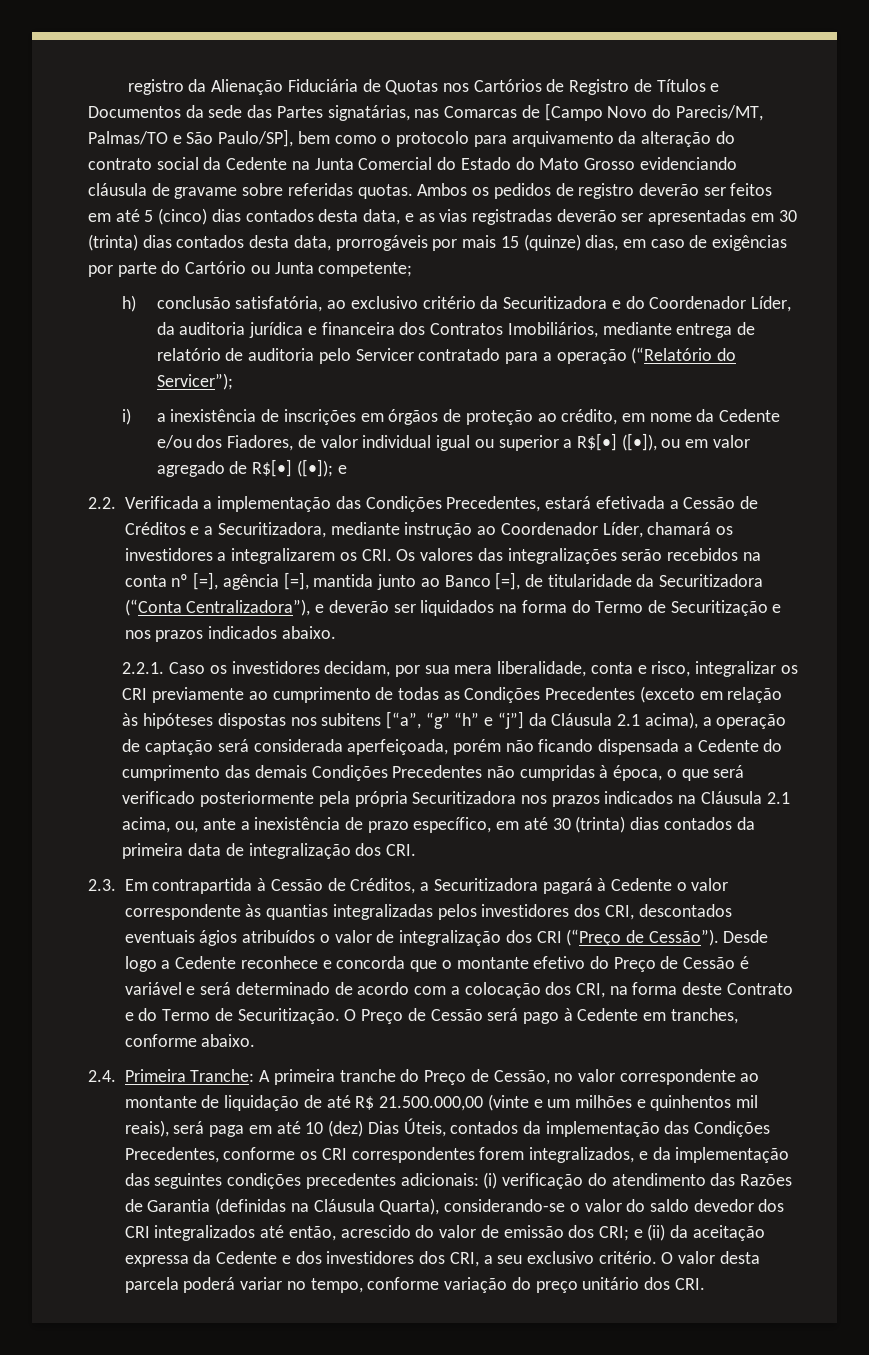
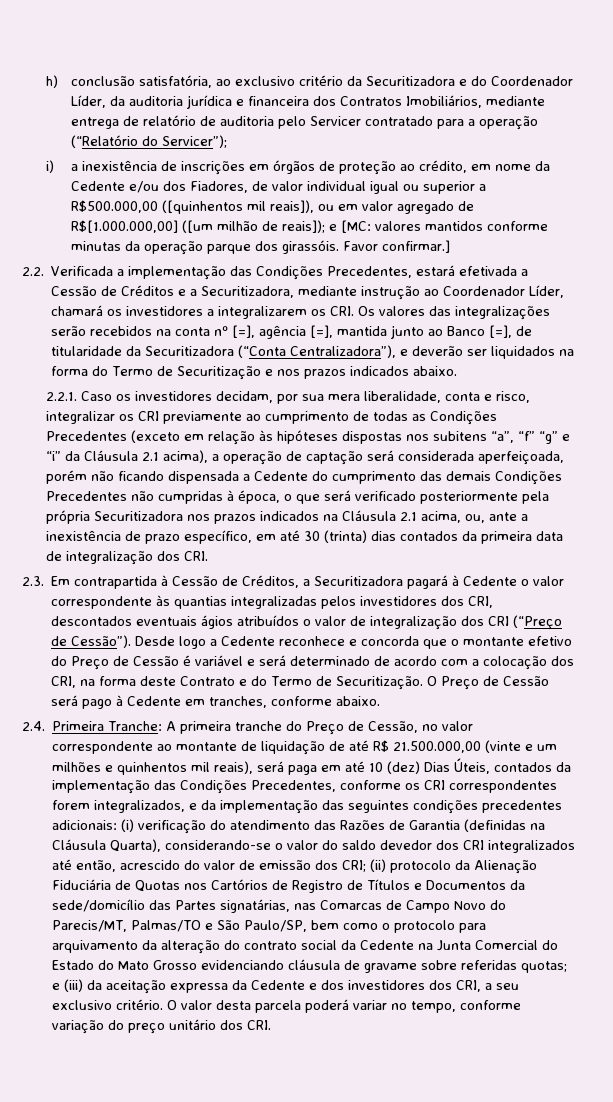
- registro da Alienação Fiduciária de Quotas nos Cartórios de Registro de Títulos e Documentos da sede das Partes signatárias, nas Comarcas de [Campo Novo do Parecis/MT, Palmas/TO e São Paulo/SP], bem como o protocolo para arquivamento da alteração do contrato social da Cedente na Junta Comercial do Estado do Mato Grosso evidenciando cláusula de gravame sobre referidas quotas. Ambos os pedidos de registro deverão ser feitos em até 5 (cinco) dias contados desta data, e as vias registradas deverão ser apresentadas em 30 (trinta) dias contados desta data, prorrogáveis por mais 15 (quinze) dias, em caso de exigências por parte do Cartório ou Junta competente;
- i) a inexistência de inscrições em órgãos de proteção ao crédito, em nome da Cedente e/ou dos Fiadores, de valor individual igual ou superior a R$[•] ([•]), ou em valor agregado de R$[•] ([•]); e
+ i) a inexistência de inscrições em órgãos de proteção ao crédito, em nome da Cedente e/ou dos Fiadores, de valor individual igual ou superior a R$500.000,00 ([quinhentos mil reais]), ou em valor agregado de R$[1.000.000,00] ([um milhão de reais]); e [MC: valores mantidos conforme minutas da operação parque dos girassóis. Favor confirmar.]
- 2.2.1. Caso os investidores decidam, por sua mera liberalidade, conta e risco, integralizar os CRI previamente ao cumprimento de todas as Condições Precedentes (exceto em relação às hipóteses dispostas nos subitens [“a”, “g” “h” e “j”] da Cláusula 2.1 acima), a operação de captação será considerada aperfeiçoada, porém não ficando dispensada a Cedente do cumprimento das demais Condições Precedentes não cumpridas à época, o que será verificado posteriormente pela própria Securitizadora nos prazos indicados na Cláusula 2.1 acima, ou, ante a inexistência de prazo específico, em até 30 (trinta) dias contados da primeira data de integralização dos CRI.
+ 2.2.1. Caso os investidores decidam, por sua mera liberalidade, conta e risco, integralizar os CRI previamente ao cumprimento de todas as Condições Precedentes (exceto em relação às hipóteses dispostas nos subitens “a”, “f” “g” e “i” da Cláusula 2.1 acima), a operação de captação será considerada aperfeiçoada, porém não ficando dispensada a Cedente do cumprimento das demais Condições Precedentes não cumpridas à época, o que será verificado posteriormente pela própria Securitizadora nos prazos indicados na Cláusula 2.1 acima, ou, ante a inexistência de prazo específico, em até 30 (trinta) dias contados da primeira data de integralização dos CRI.
- e (ii) da aceitação expressa da Cedente e dos investidores dos CRI, a seu exclusivo critério.
+ (ii) protocolo da Alienação Fiduciária de Quotas nos Cartórios de Registro de Títulos e Documentos da sede/domicílio das Partes signatárias, nas Comarcas de Campo Novo do Parecis/MT, Palmas/TO e São Paulo/SP, bem como o protocolo para arquivamento da alteração do contrato social da Cedente na Junta Comercial do Estado do Mato Grosso evidenciando cláusula de gravame sobre referidas quotas; e (iii) da aceitação expressa da Cedente e dos investidores dos CRI, a seu exclusivo critério.

